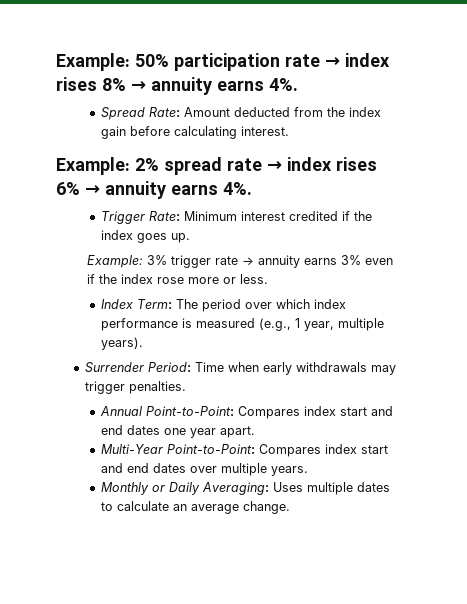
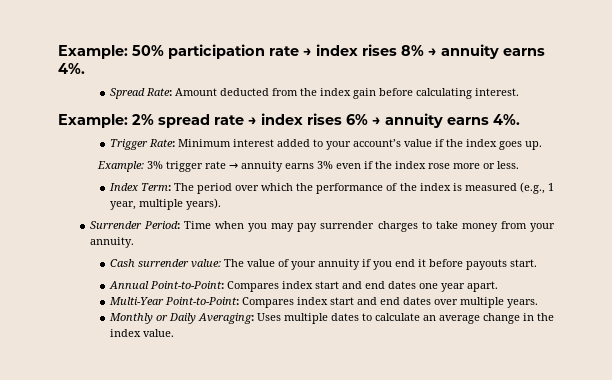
- Trigger Rate: Minimum interest credited if the index goes up.
+ Trigger Rate: Minimum interest added to your account’s value if the index goes up.
- Index Term: The period over which index performance is measured (e.g., 1 year, multiple years).
+ Index Term: The period over which the performance of the index is measured (e.g., 1 year, multiple years).
- Surrender Period: Time when early withdrawals may trigger penalties.
+ Surrender Period: Time when you may pay surrender charges to take money from your annuity.
+ Cash surrender value: The value of your annuity if you end it before payouts start.
- Monthly or Daily Averaging: Uses multiple dates to calculate an average change.
+ Monthly or Daily Averaging: Uses multiple dates to calculate an average change in the index value.

